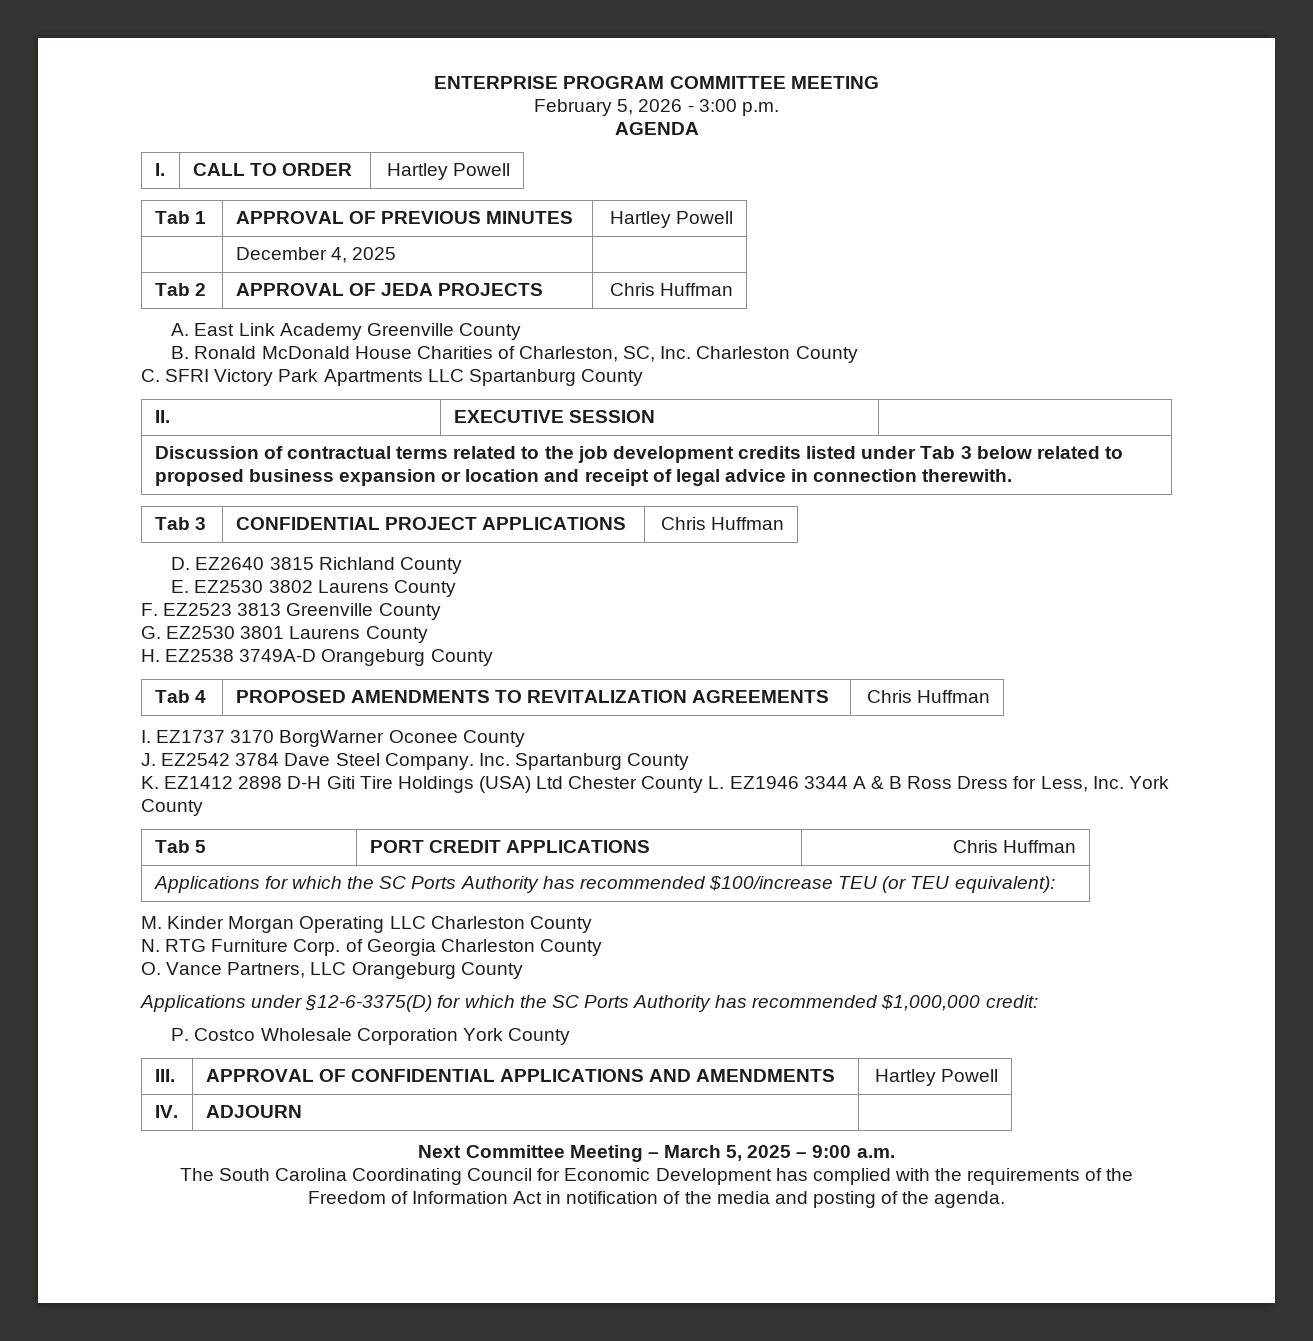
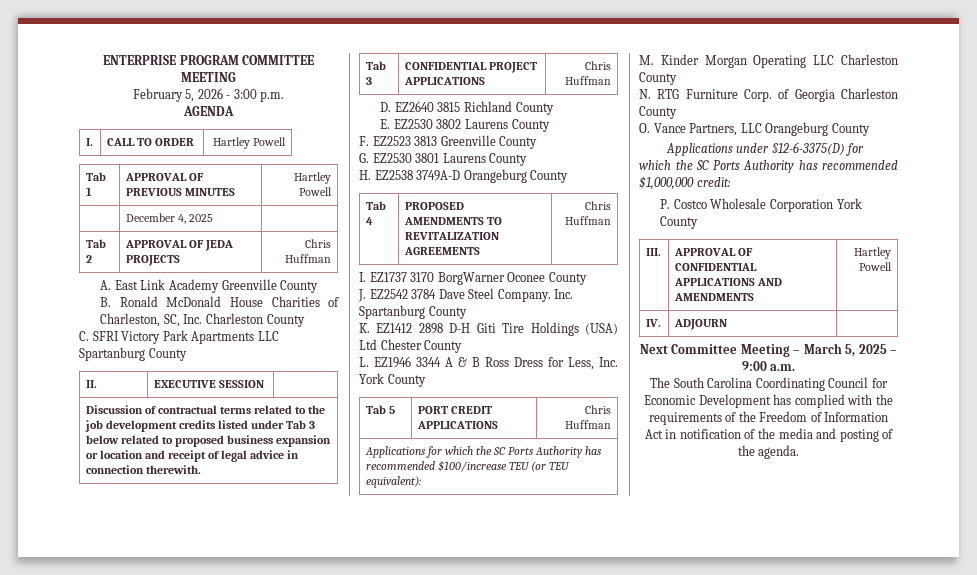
- K. EZ1412 2898 D-H Giti Tire Holdings (USA) Ltd Chester County L. EZ1946 3344 A & B Ross Dress for Less, Inc. York County
+ K. EZ1412 2898 D-H Giti Tire Holdings (USA) Ltd Chester County
+ L. EZ1946 3344 A & B Ross Dress for Less, Inc. York County

